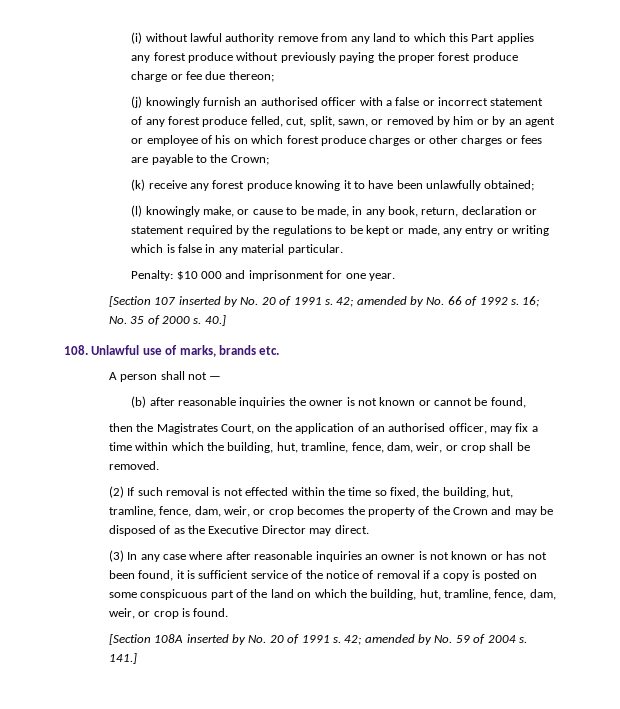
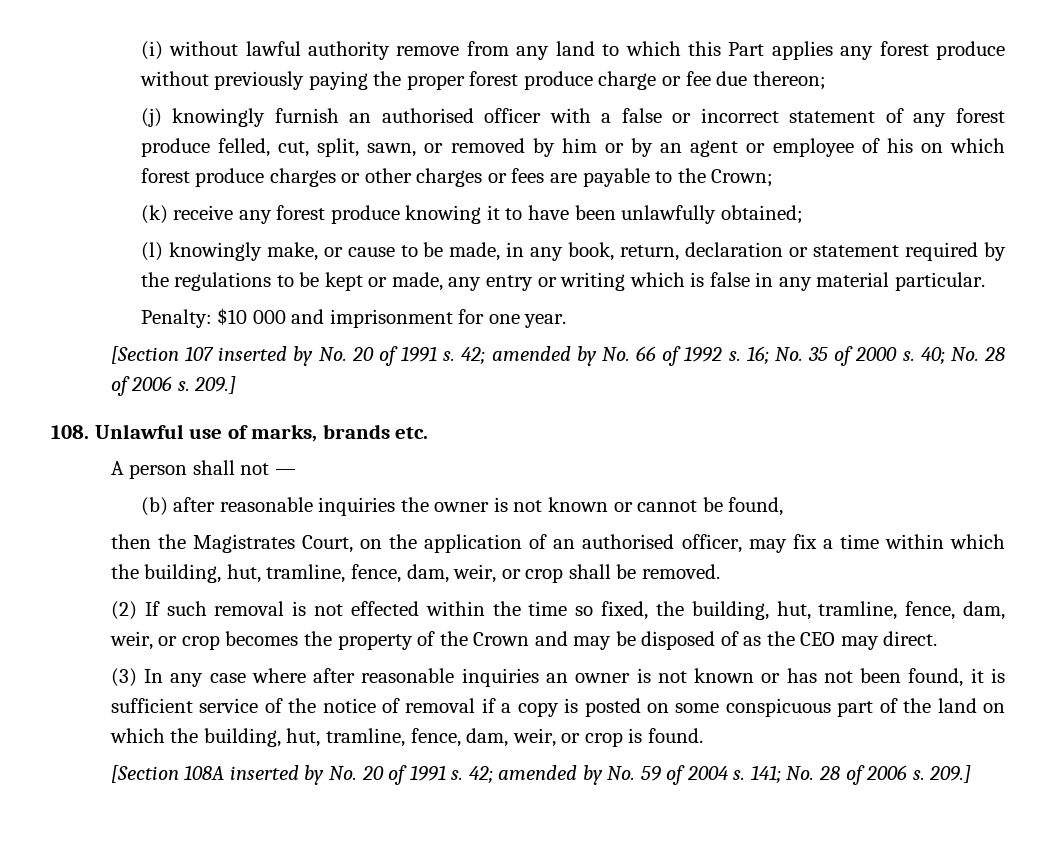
- 40.]
+ 40; No. 28 of 2006 s. 209.]
- (2) If such removal is not effected within the time so fixed, the building, hut, tramline, fence, dam, weir, or crop becomes the property of the Crown and may be disposed of as the Executive Director may direct.
+ (2) If such removal is not effected within the time so fixed, the building, hut, tramline, fence, dam, weir, or crop becomes the property of the Crown and may be disposed of as the CEO may direct.
- 141.]
+ 141; No. 28 of 2006 s. 209.]

